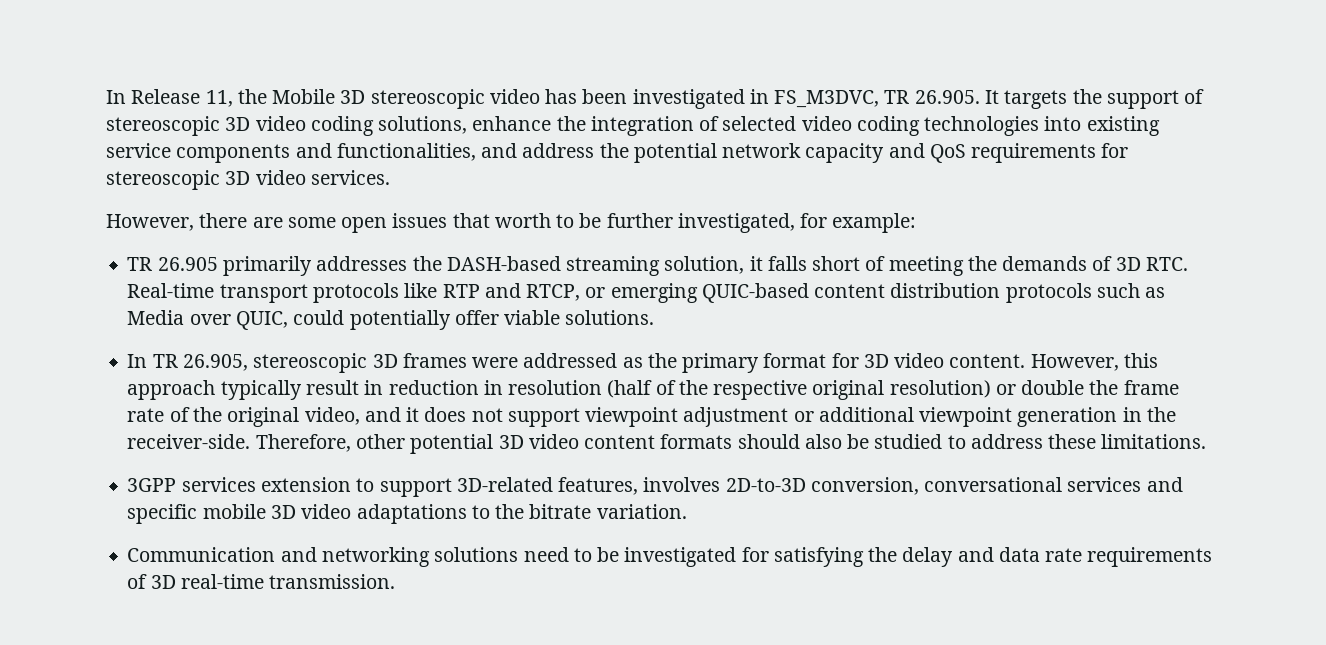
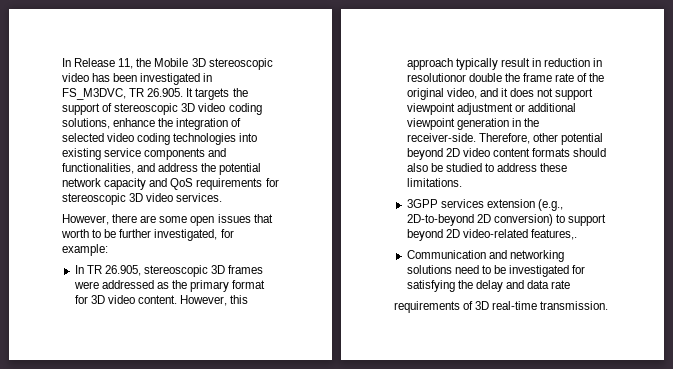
- TR 26.905 primarily addresses the DASH-based streaming solution, it falls short of meeting the demands of 3D RTC. Real-time transport protocols like RTP and RTCP, or emerging QUIC-based content distribution protocols such as Media over QUIC, could potentially offer viable solutions.
- However, this approach typically result in reduction in resolution (half of the respective original resolution) or double the frame rate of the original video, and it does not support viewpoint adjustment or additional viewpoint generation in the receiver-side.
+ However, this approach typically result in reduction in resolutionor double the frame rate of the original video, and it does not support viewpoint adjustment or additional viewpoint generation in the receiver-side.
- Therefore, other potential 3D video content formats should also be studied to address these limitations.
+ Therefore, other potential beyond 2D video content formats should also be studied to address these limitations.
- 3GPP services extension to support 3D-related features, involves 2D-to-3D conversion, conversational services and specific mobile 3D video adaptations to the bitrate variation.
+ 3GPP services extension (e.g., 2D-to-beyond 2D conversion) to support beyond 2D video-related features,.
- Communication and networking solutions need to be investigated for satisfying the delay and data rate requirements of 3D real-time transmission.
+ Communication and networking solutions need to be investigated for satisfying the delay and data rate
+ requirements of 3D real-time transmission.

